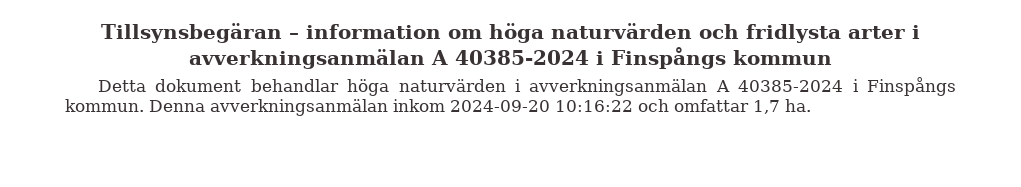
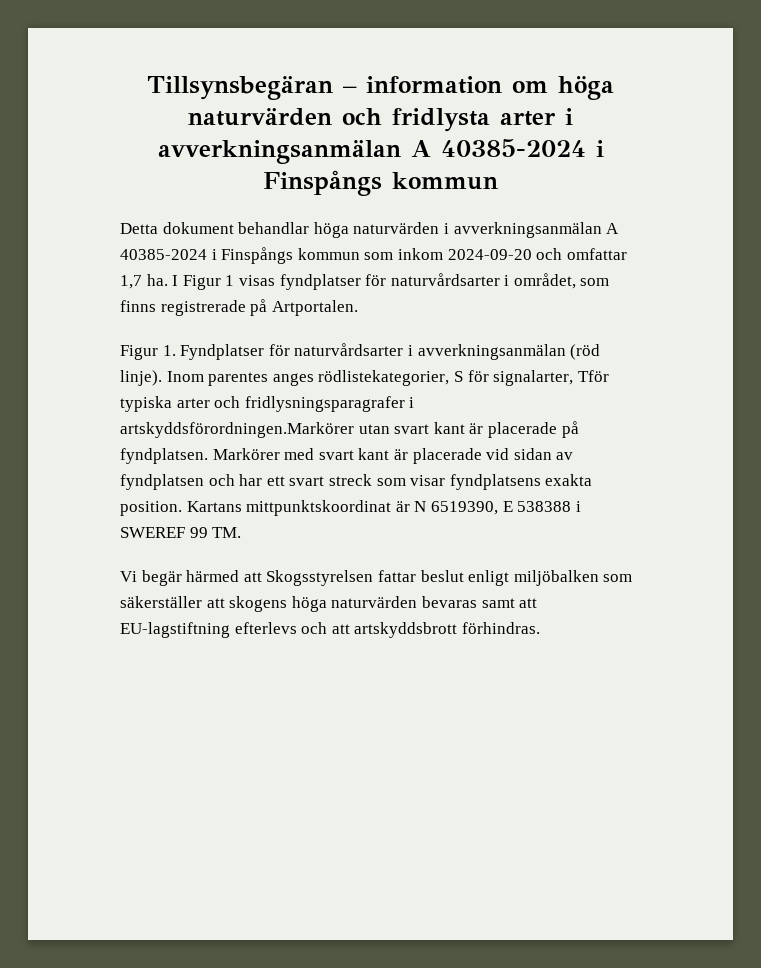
- Detta dokument behandlar höga naturvärden i avverkningsanmälan A 40385-2024 i Finspångs kommun. Denna avverkningsanmälan inkom 2024-09-20 10:16:22 och omfattar 1,7 ha.
+ Detta dokument behandlar höga naturvärden i avverkningsanmälan A 40385-2024 i Finspångs kommun som inkom 2024-09-20 och omfattar 1,7 ha.
+ I Figur 1 visas fyndplatser för naturvårdsarter i området, som finns registrerade på Artportalen.
+ Figur 1. Fyndplatser för naturvårdsarter i avverkningsanmälan (röd linje). Inom parentes anges rödlistekategorier, S för signalarter, Tför typiska arter och fridlysningsparagrafer i artskyddsförordningen.Markörer utan svart kant är placerade på fyndplatsen. Markörer med svart kant är placerade vid sidan av fyndplatsen och har ett svart streck som visar fyndplatsens exakta position. Kartans mittpunktskoordinat är N 6519390, E 538388 i SWEREF 99 TM.
+ Vi begär härmed att Skogsstyrelsen fattar beslut enligt miljöbalken som säkerställer att skogens höga naturvärden bevaras samt att EU-lagstiftning efterlevs och att artskyddsbrott förhindras.

